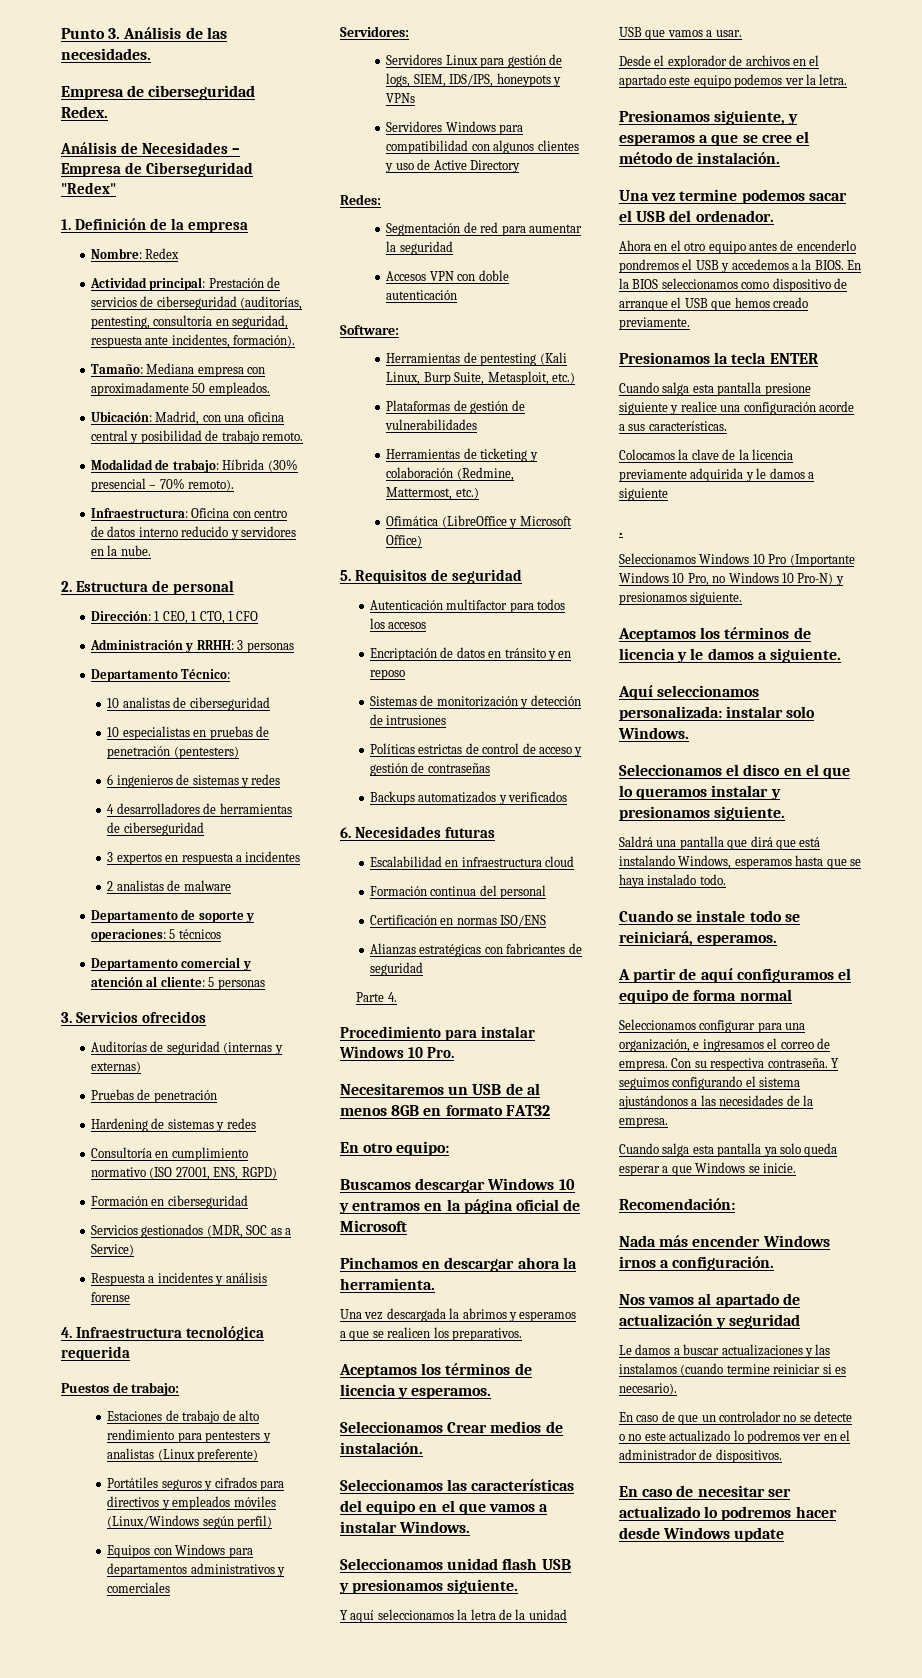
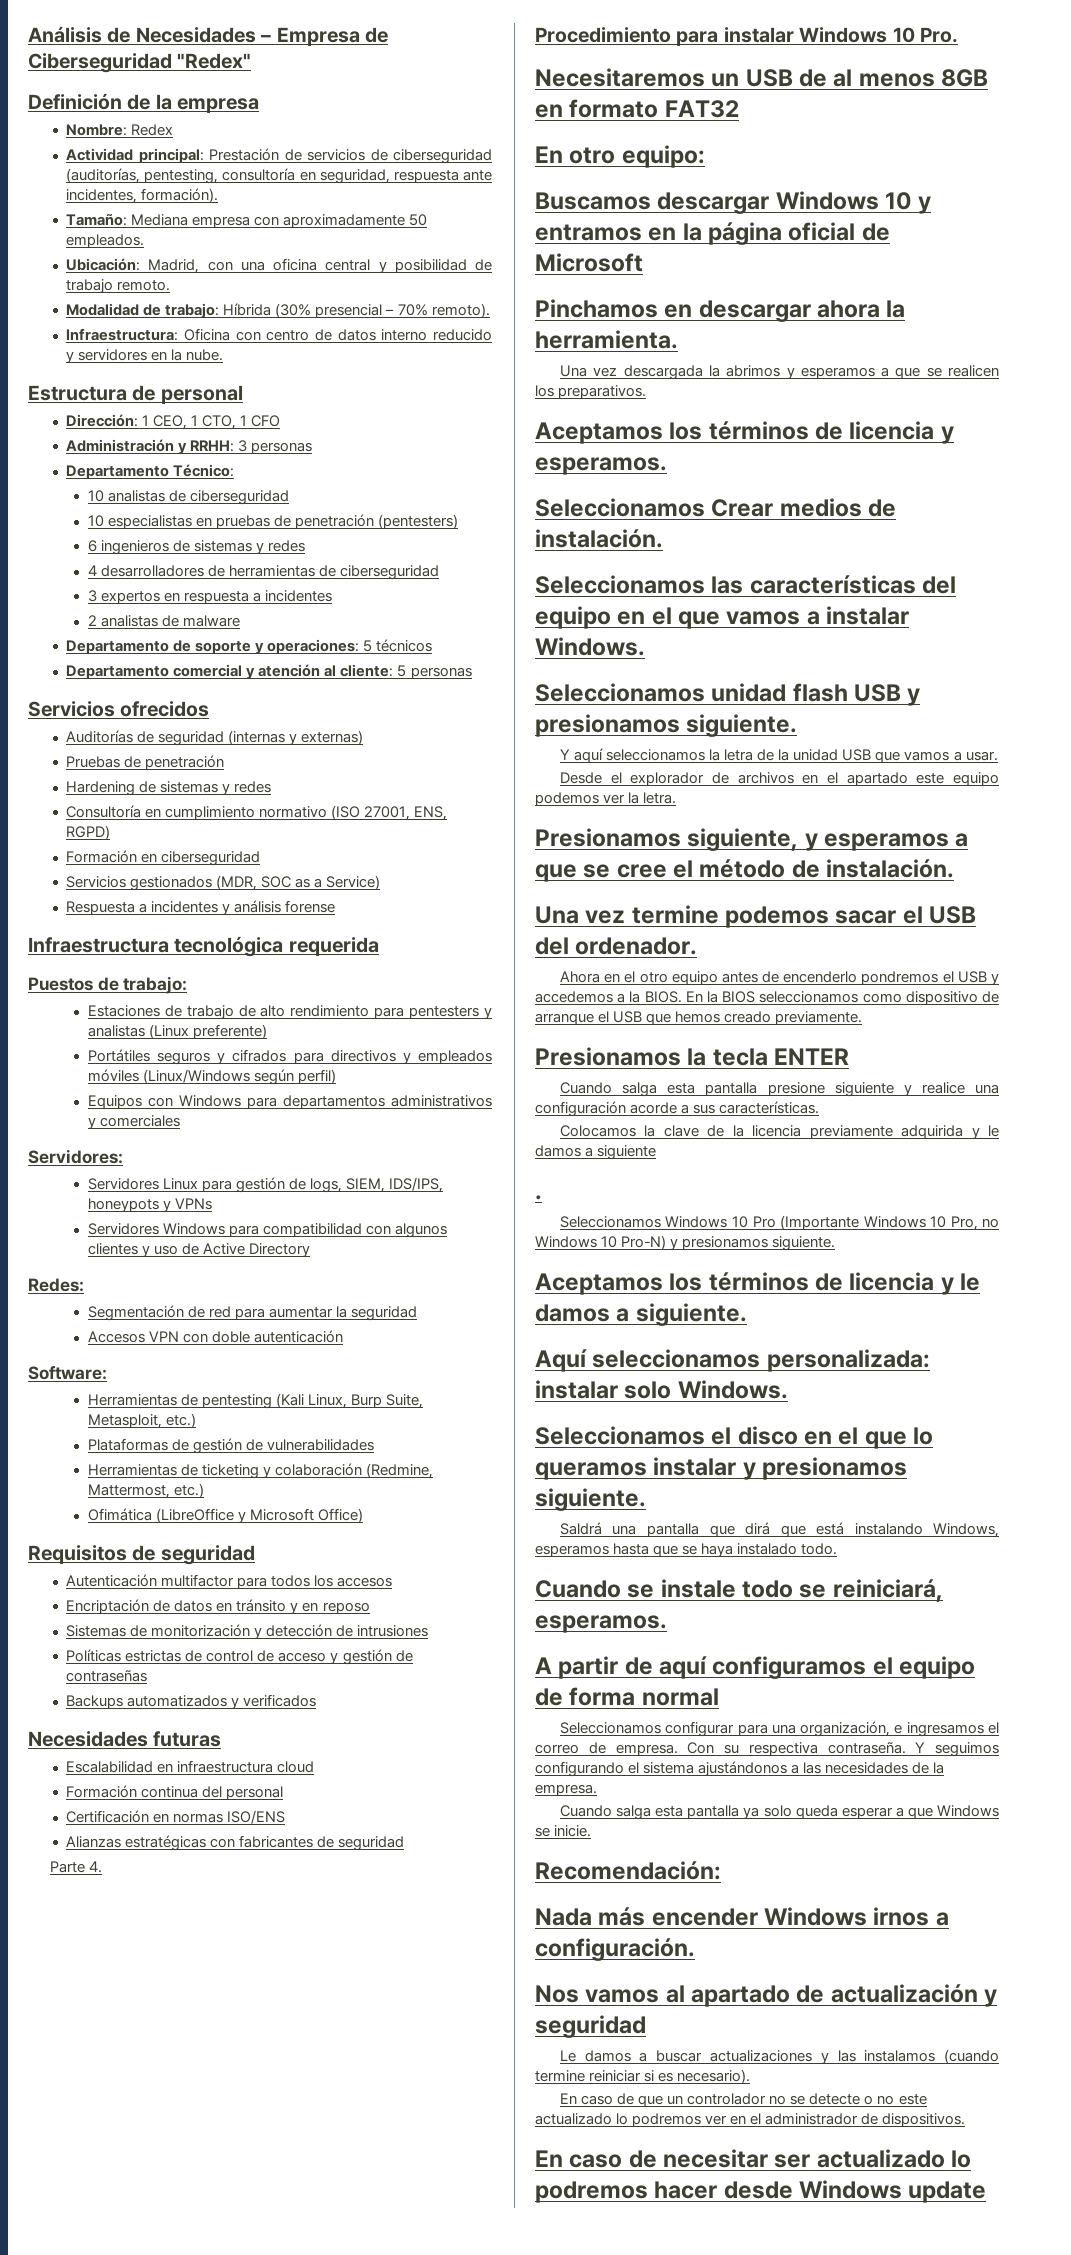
- Punto 3. Análisis de las necesidades.
- Empresa de ciberseguridad Redex.
- 1. Definición de la empresa
+ Definición de la empresa
- 2. Estructura de personal
+ Estructura de personal
- 3. Servicios ofrecidos
+ Servicios ofrecidos
- 4. Infraestructura tecnológica requerida
+ Infraestructura tecnológica requerida
- 5. Requisitos de seguridad
+ Requisitos de seguridad
- 6. Necesidades futuras
+ Necesidades futuras

